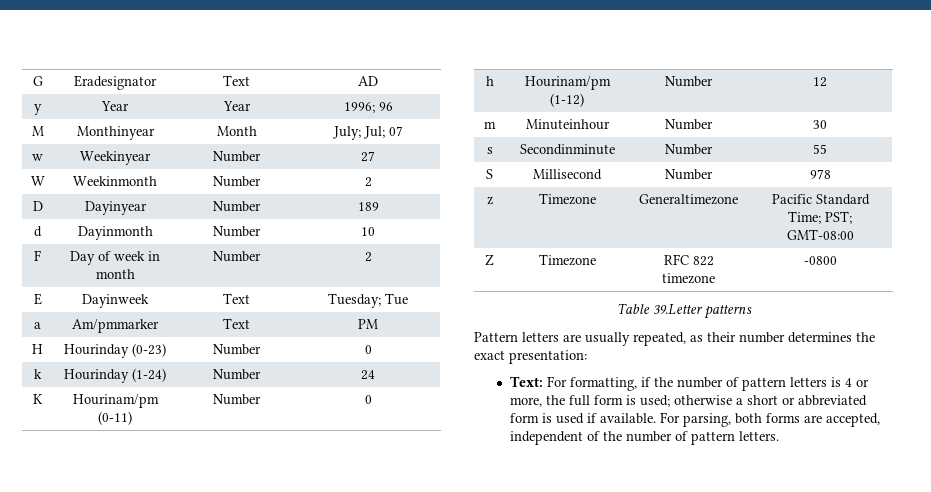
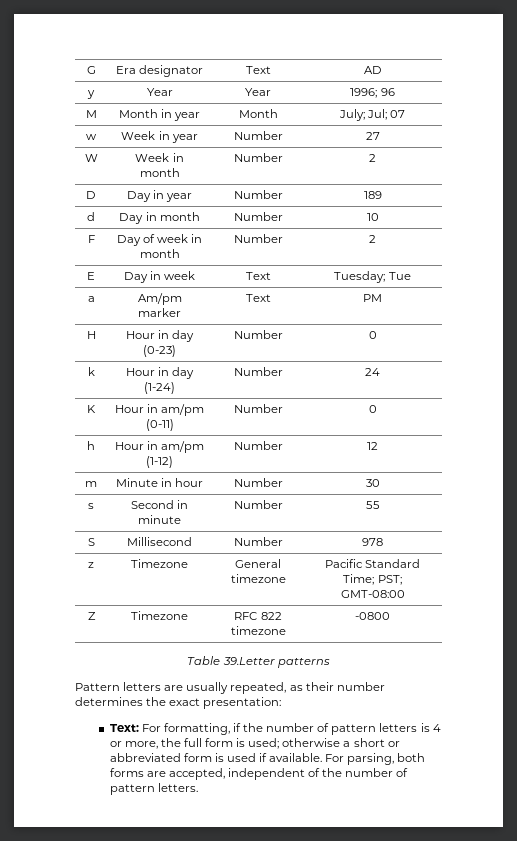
- G | Eradesignator | Text | AD
+ G | Era designator | Text | AD
- M | Monthinyear | Month | July; Jul; 07
+ M | Month in year | Month | July; Jul; 07
- w | Weekinyear | Number | 27
+ w | Week in year | Number | 27
- W | Weekinmonth | Number | 2
+ W | Week in month | Number | 2
- D | Dayinyear | Number | 189
+ D | Day in year | Number | 189
- d | Dayinmonth | Number | 10
+ d | Day in month | Number | 10
- E | Dayinweek | Text | Tuesday; Tue
+ E | Day in week | Text | Tuesday; Tue
- a | Am/pmmarker | Text | PM
+ a | Am/pm marker | Text | PM
- H | Hourinday (0-23) | Number | 0
+ H | Hour in day (0-23) | Number | 0
- k | Hourinday (1-24) | Number | 24
+ k | Hour in day (1-24) | Number | 24
- K | Hourinam/pm (0-11) | Number | 0
+ K | Hour in am/pm (0-11) | Number | 0
- h | Hourinam/pm (1-12) | Number | 12
+ h | Hour in am/pm (1-12) | Number | 12
- m | Minuteinhour | Number | 30
+ m | Minute in hour | Number | 30
- s | Secondinminute | Number | 55
+ s | Second in minute | Number | 55
- z | Timezone | Generaltimezone | Pacific Standard Time; PST; GMT-08:00
+ z | Timezone | General timezone | Pacific Standard Time; PST; GMT-08:00

